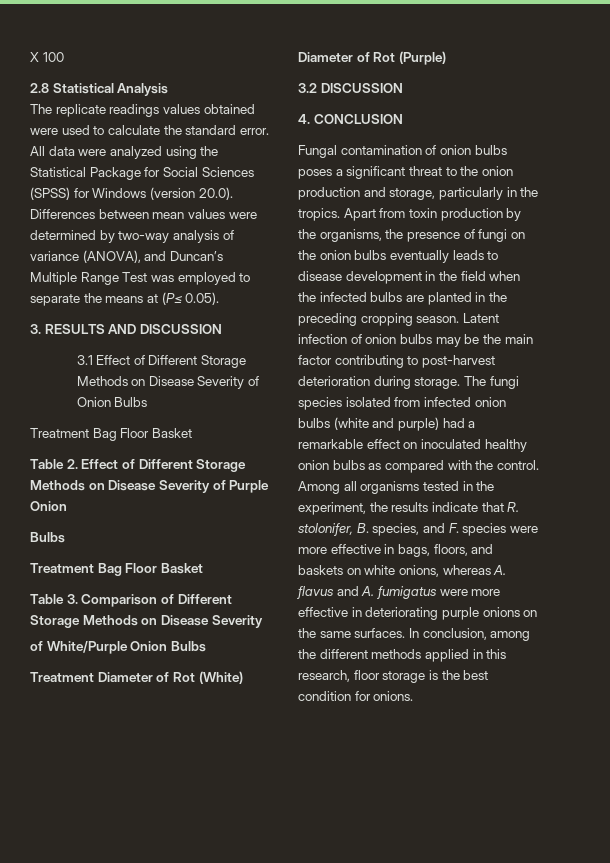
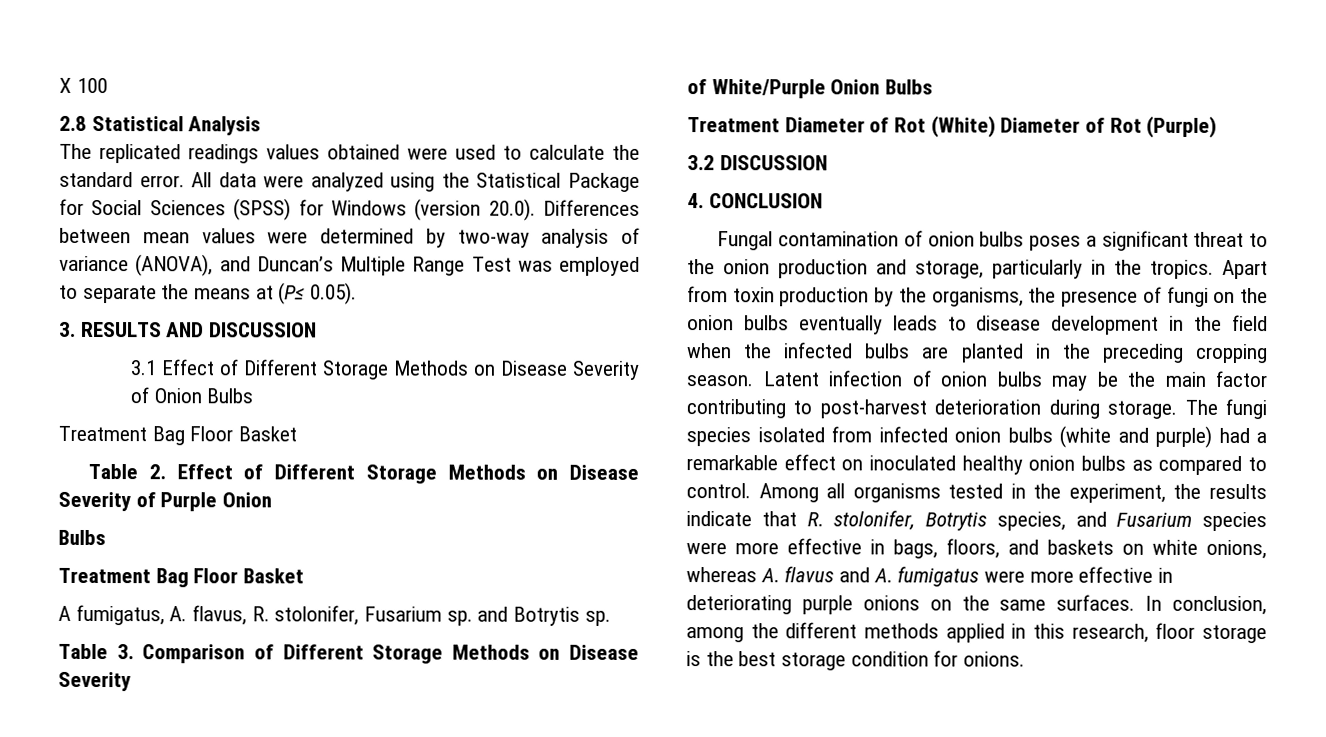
- The replicate readings values obtained were used to calculate the standard error.
+ The replicated readings values obtained were used to calculate the standard error.
+ A fumigatus, A. flavus, R. stolonifer, Fusarium sp. and Botrytis sp.
- The fungi species isolated from infected onion bulbs (white and purple) had a remarkable effect on inoculated healthy onion bulbs as compared with the control.
+ The fungi species isolated from infected onion bulbs (white and purple) had a remarkable effect on inoculated healthy onion bulbs as compared to control.
- Among all organisms tested in the experiment, the results indicate that R. stolonifer, B. species, and F. species were more effective in bags, floors, and baskets on white onions, whereas A. flavus and A. fumigatus were more effective in deteriorating purple onions on the same surfaces.
+ Among all organisms tested in the experiment, the results indicate that R. stolonifer, Botrytis species, and Fusarium species were more effective in bags, floors, and baskets on white onions, whereas A. flavus and A. fumigatus were more effective in deteriorating purple onions on the same surfaces.
- In conclusion, among the different methods applied in this research, floor storage is the best condition for onions.
+ In conclusion, among the different methods applied in this research, floor storage is the best storage condition for onions.

